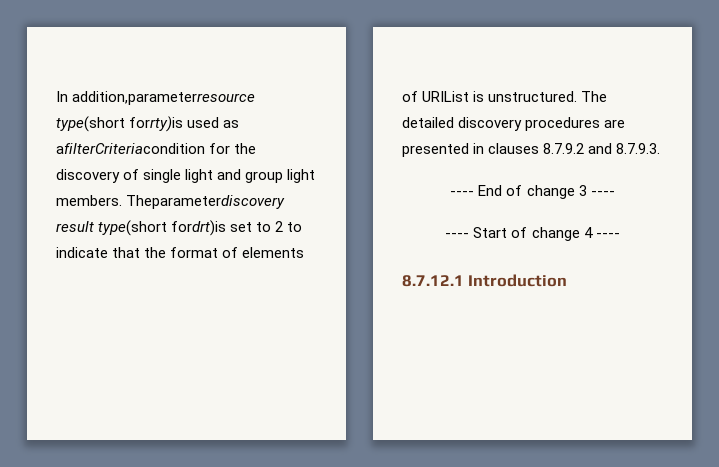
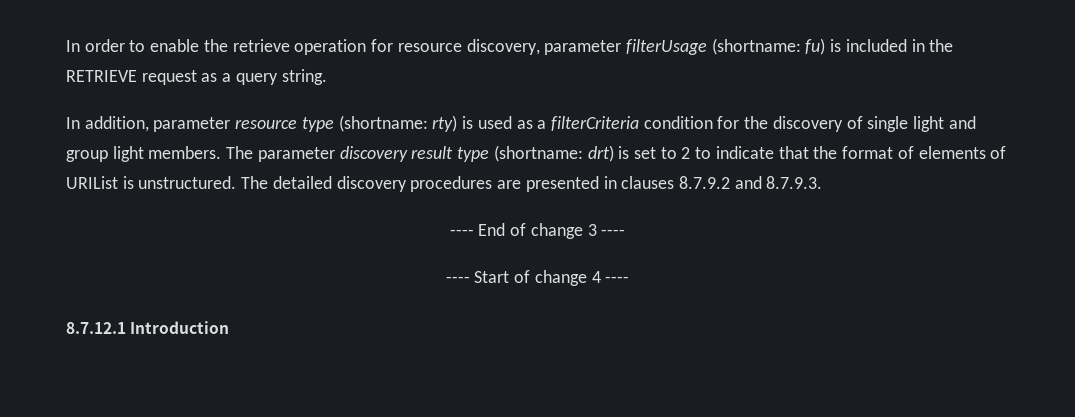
- In addition,parameterresource type(short forrty)is used as afilterCriteriacondition for the discovery of single light and group light members.
+ In order to enable the retrieve operation for resource discovery, parameter filterUsage (shortname: fu) is included in the RETRIEVE request as a query string.
+ In addition, parameter resource type (shortname: rty) is used as a filterCriteria condition for the discovery of single light and group light members.
- Theparameterdiscovery result type(short fordrt)is set to 2 to indicate that the format of elements of URIList is unstructured.
+ The parameter discovery result type (shortname: drt) is set to 2 to indicate that the format of elements of URIList is unstructured.

